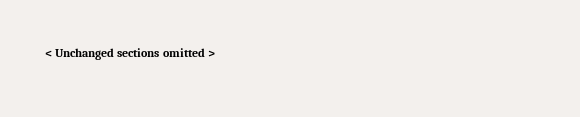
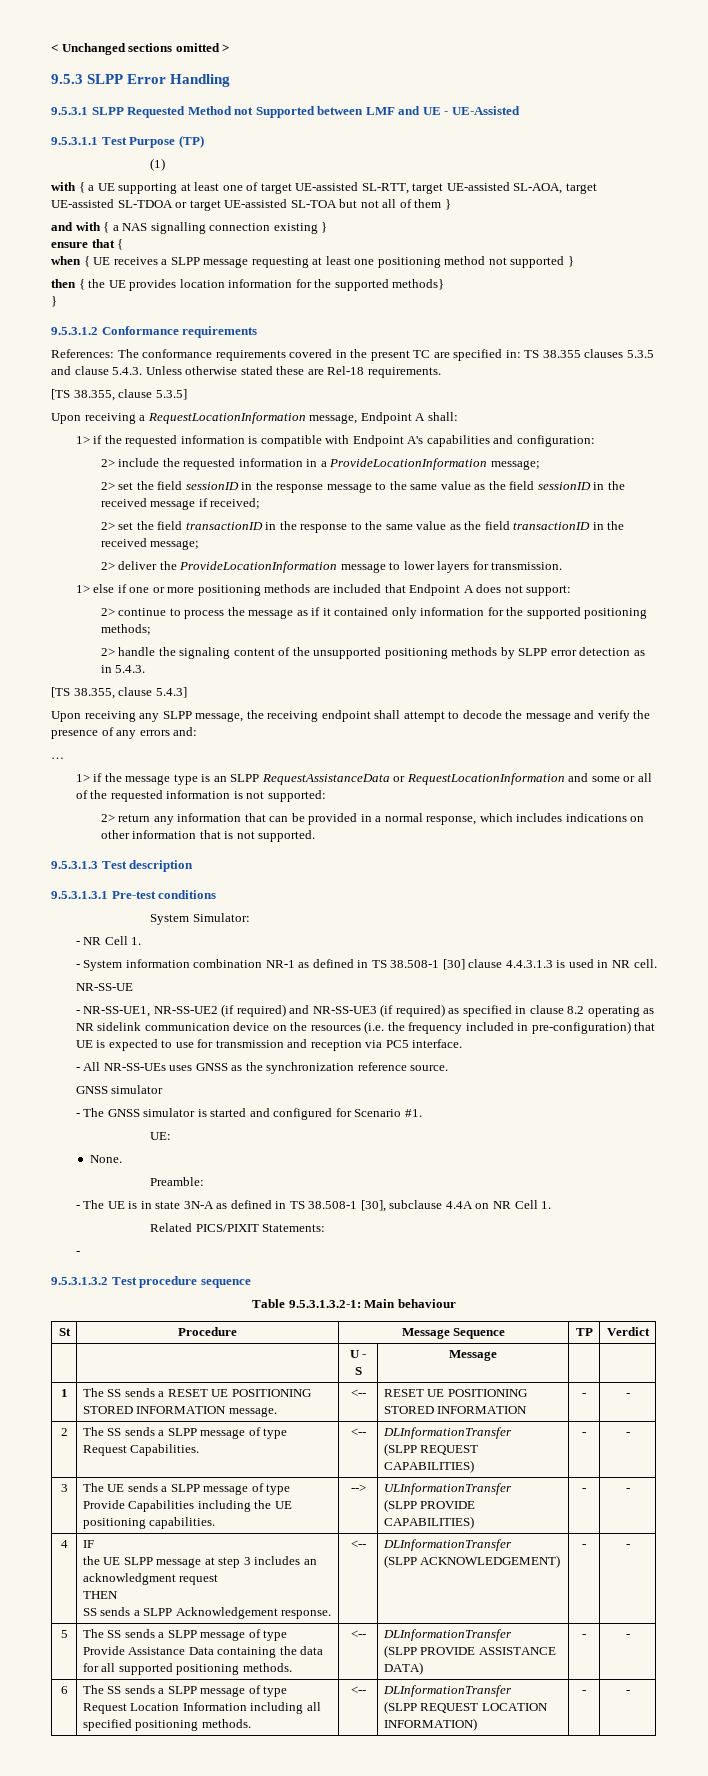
+ 9.5.3 SLPP Error Handling
+ 9.5.3.1 SLPP Requested Method not Supported between LMF and UE - UE-Assisted
+ 9.5.3.1.1 Test Purpose (TP)
+ (1)
+ with { a UE supporting at least one of target UE-assisted SL-RTT, target UE-assisted SL-AOA, target UE-assisted SL-TDOA or target UE-assisted SL-TOA but not all of them }
+ and with { a NAS signalling connection existing }
+ ensure that {
+ when { UE receives a SLPP message requesting at least one positioning method not supported }
+ then { the UE provides location information for the supported methods}
+ }
+ 9.5.3.1.2 Conformance requirements
+ References: The conformance requirements covered in the present TC are specified in: TS 38.355 clauses 5.3.5 and clause 5.4.3. Unless otherwise stated these are Rel-18 requirements.
+ [TS 38.355, clause 5.3.5]
+ Upon receiving a RequestLocationInformation message, Endpoint A shall:
+ 1> if the requested information is compatible with Endpoint A's capabilities and configuration:
+ 2> include the requested information in a ProvideLocationInformation message;
+ 2> set the field sessionID in the response message to the same value as the field sessionID in the received message if received;
+ 2> set the field transactionID in the response to the same value as the field transactionID in the received message;
+ 2> deliver the ProvideLocationInformation message to lower layers for transmission.
+ 1> else if one or more positioning methods are included that Endpoint A does not support:
+ 2> continue to process the message as if it contained only information for the supported positioning methods;
+ 2> handle the signaling content of the unsupported positioning methods by SLPP error detection as in 5.4.3.
+ [TS 38.355, clause 5.4.3]
+ Upon receiving any SLPP message, the receiving endpoint shall attempt to decode the message and verify the presence of any errors and:
+ …
+ 1> if the message type is an SLPP RequestAssistanceData or RequestLocationInformation and some or all of the requested information is not supported:
+ 2> return any information that can be provided in a normal response, which includes indications on other information that is not supported.
+ 9.5.3.1.3 Test description
+ 9.5.3.1.3.1 Pre-test conditions
+ System Simulator:
+ - NR Cell 1.
+ - System information combination NR-1 as defined in TS 38.508-1 [30] clause 4.4.3.1.3 is used in NR cell.
+ NR-SS-UE
+ - NR-SS-UE1, NR-SS-UE2 (if required) and NR-SS-UE3 (if required) as specified in clause 8.2 operating as NR sidelink communication device on the resources (i.e. the frequency included in pre-configuration) that UE is expected to use for transmission and reception via PC5 interface.
+ - All NR-SS-UEs uses GNSS as the synchronization reference source.
+ GNSS simulator
+ - The GNSS simulator is started and configured for Scenario #1.
+ UE:
+ None.
+ Preamble:
+ - The UE is in state 3N-A as defined in TS 38.508-1 [30], subclause 4.4A on NR Cell 1.
+ Related PICS/PIXIT Statements:
+ -
+ 9.5.3.1.3.2 Test procedure sequence
+ Table 9.5.3.1.3.2-1: Main behaviour
+ St | Procedure | Message Sequence | TP | Verdict
+ | | U - S | Message | |
+ 1 | The SS sends a RESET UE POSITIONING STORED INFORMATION message. | <-- | RESET UE POSITIONING STORED INFORMATION | - | -
+ 2 | The SS sends a SLPP message of type Request Capabilities. | <-- | DLInformationTransfer
+ (SLPP REQUEST CAPABILITIES) | - | -
+ 3 | The UE sends a SLPP message of type Provide Capabilities including the UE positioning capabilities. | --> | ULInformationTransfer
+ (SLPP PROVIDE CAPABILITIES) | - | -
+ 4 | IF
+ the UE SLPP message at step 3 includes an acknowledgment request
+ THEN
+ SS sends a SLPP Acknowledgement response. | <-- | DLInformationTransfer
+ (SLPP ACKNOWLEDGEMENT) | - | -
+ 5 | The SS sends a SLPP message of type Provide Assistance Data containing the data for all supported positioning methods. | <-- | DLInformationTransfer
+ (SLPP PROVIDE ASSISTANCE DATA) | - | -
+ 6 | The SS sends a SLPP message of type Request Location Information including all specified positioning methods. | <-- | DLInformationTransfer
+ (SLPP REQUEST LOCATION INFORMATION) | - | -

